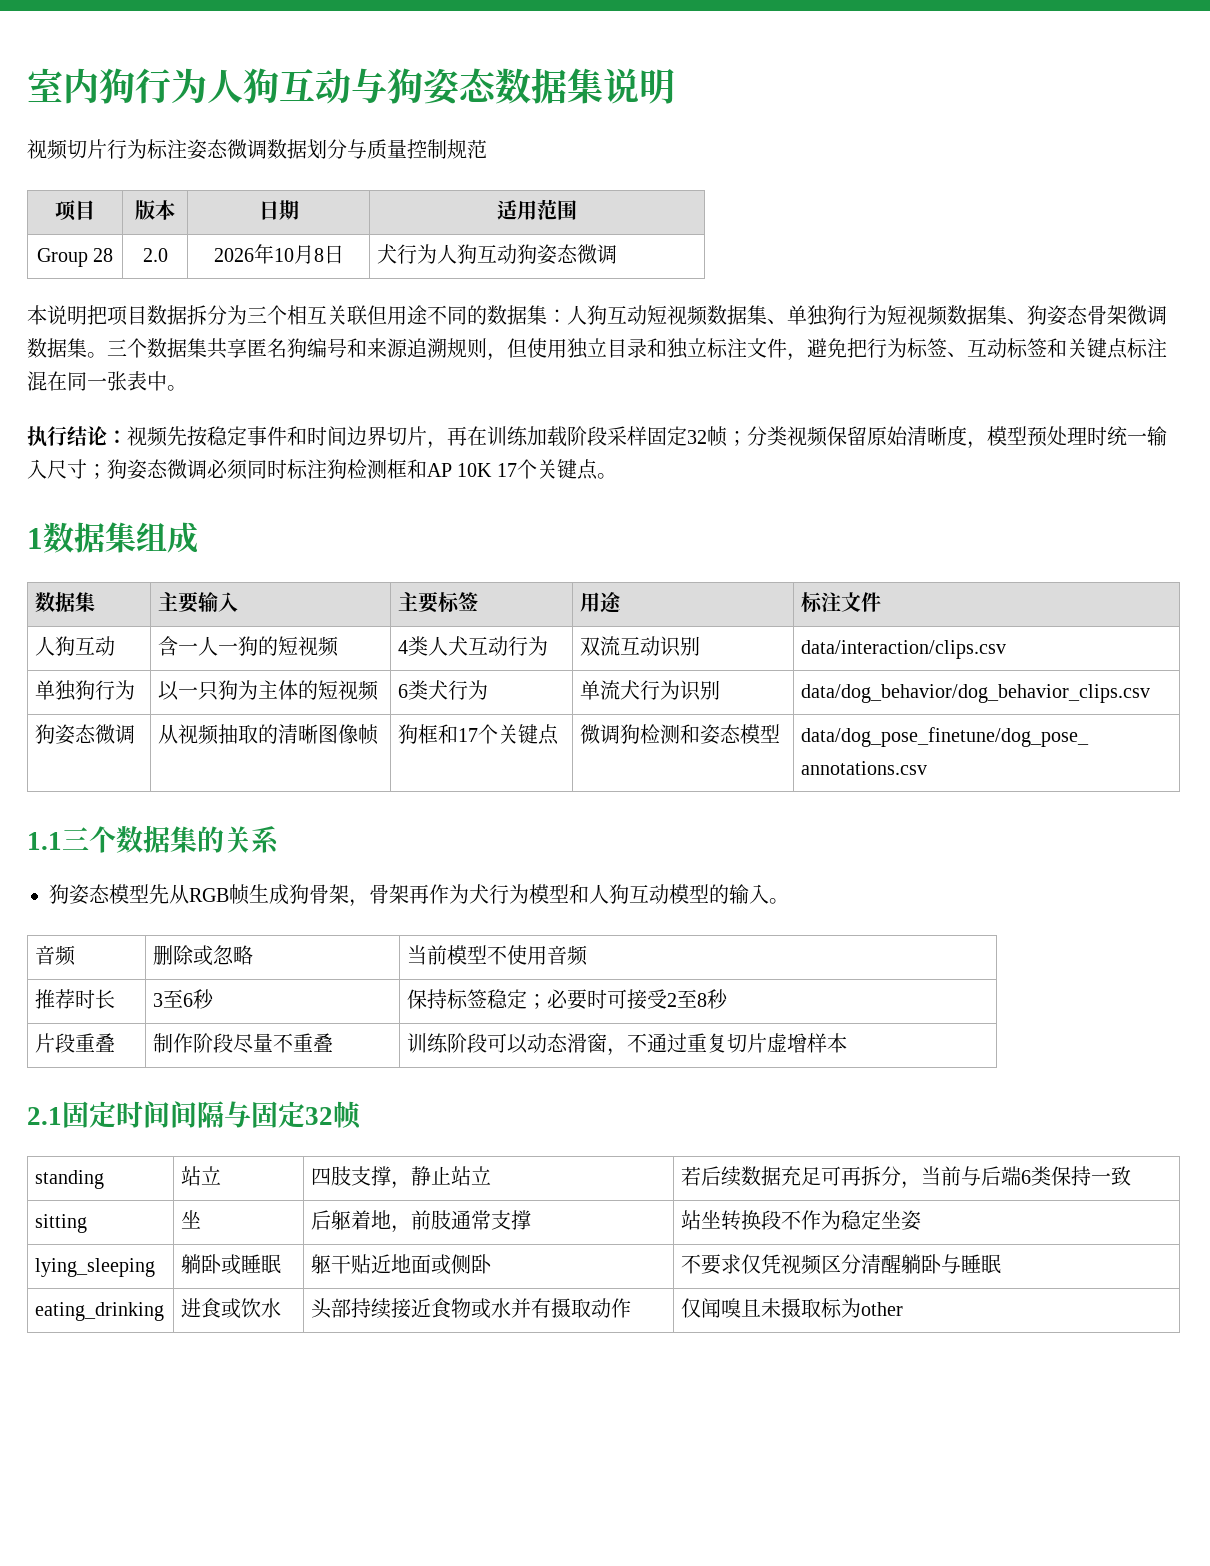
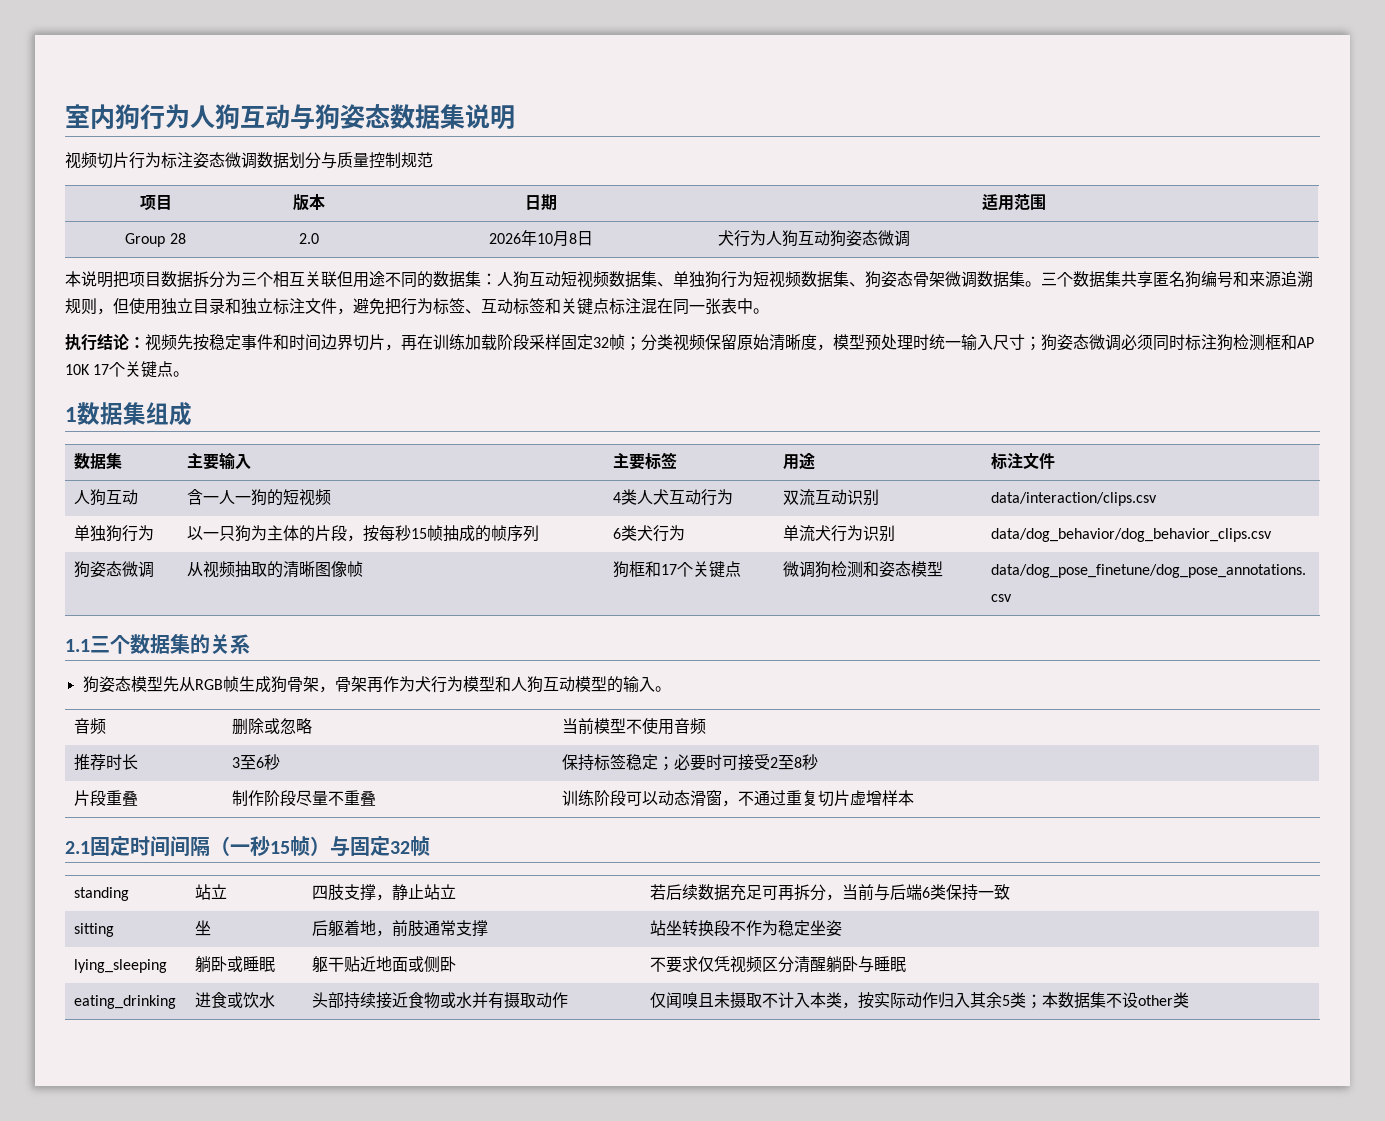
- 单独狗行为 | 以一只狗为主体的短视频 | 6类犬行为 | 单流犬行为识别 | data/dog_behavior/dog_behavior_clips.csv
+ 单独狗行为 | 以一只狗为主体的片段，按每秒15帧抽成的帧序列 | 6类犬行为 | 单流犬行为识别 | data/dog_behavior/dog_behavior_clips.csv
- 2.1固定时间间隔与固定32帧
+ 2.1固定时间间隔（一秒15帧）与固定32帧
- eating_drinking | 进食或饮水 | 头部持续接近食物或水并有摄取动作 | 仅闻嗅且未摄取标为other
+ eating_drinking | 进食或饮水 | 头部持续接近食物或水并有摄取动作 | 仅闻嗅且未摄取不计入本类，按实际动作归入其余5类；本数据集不设other类

